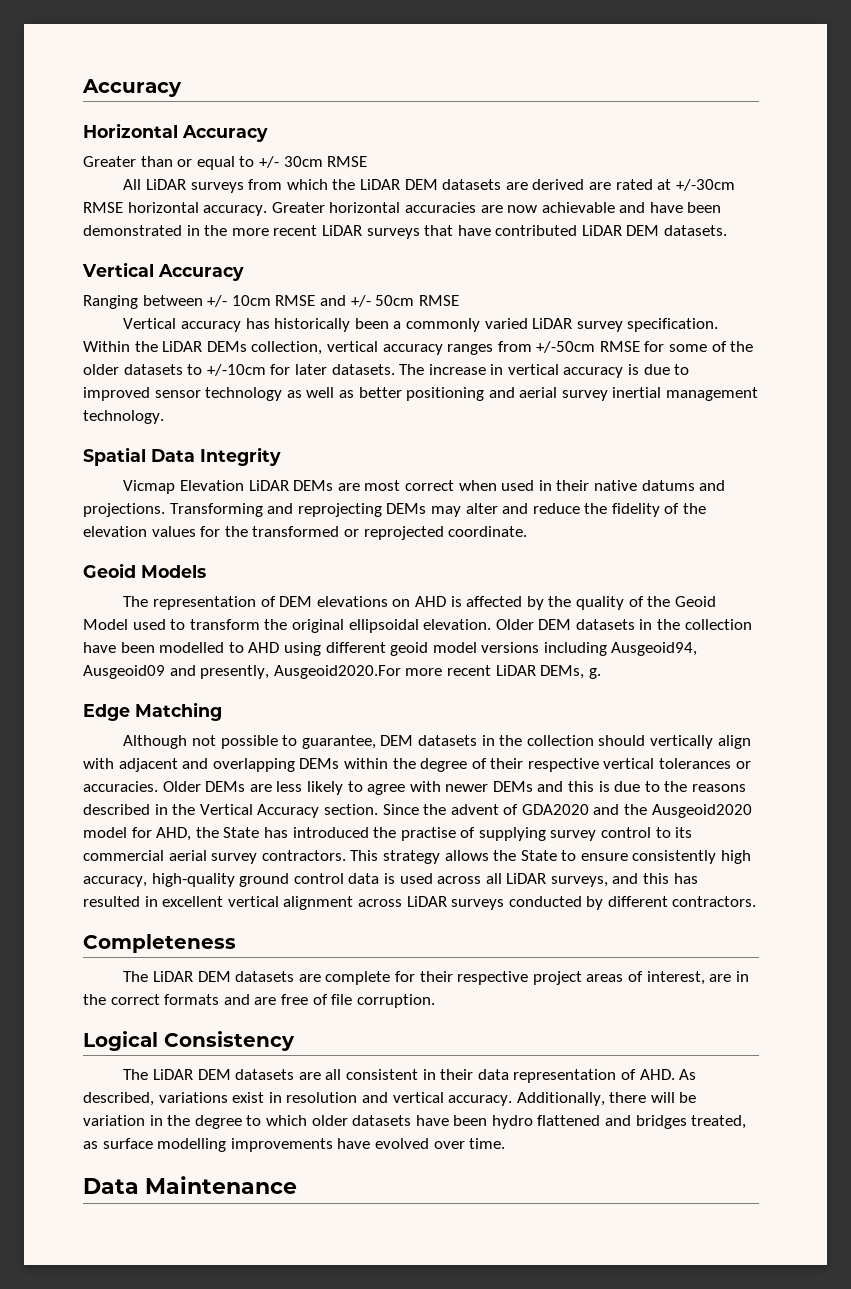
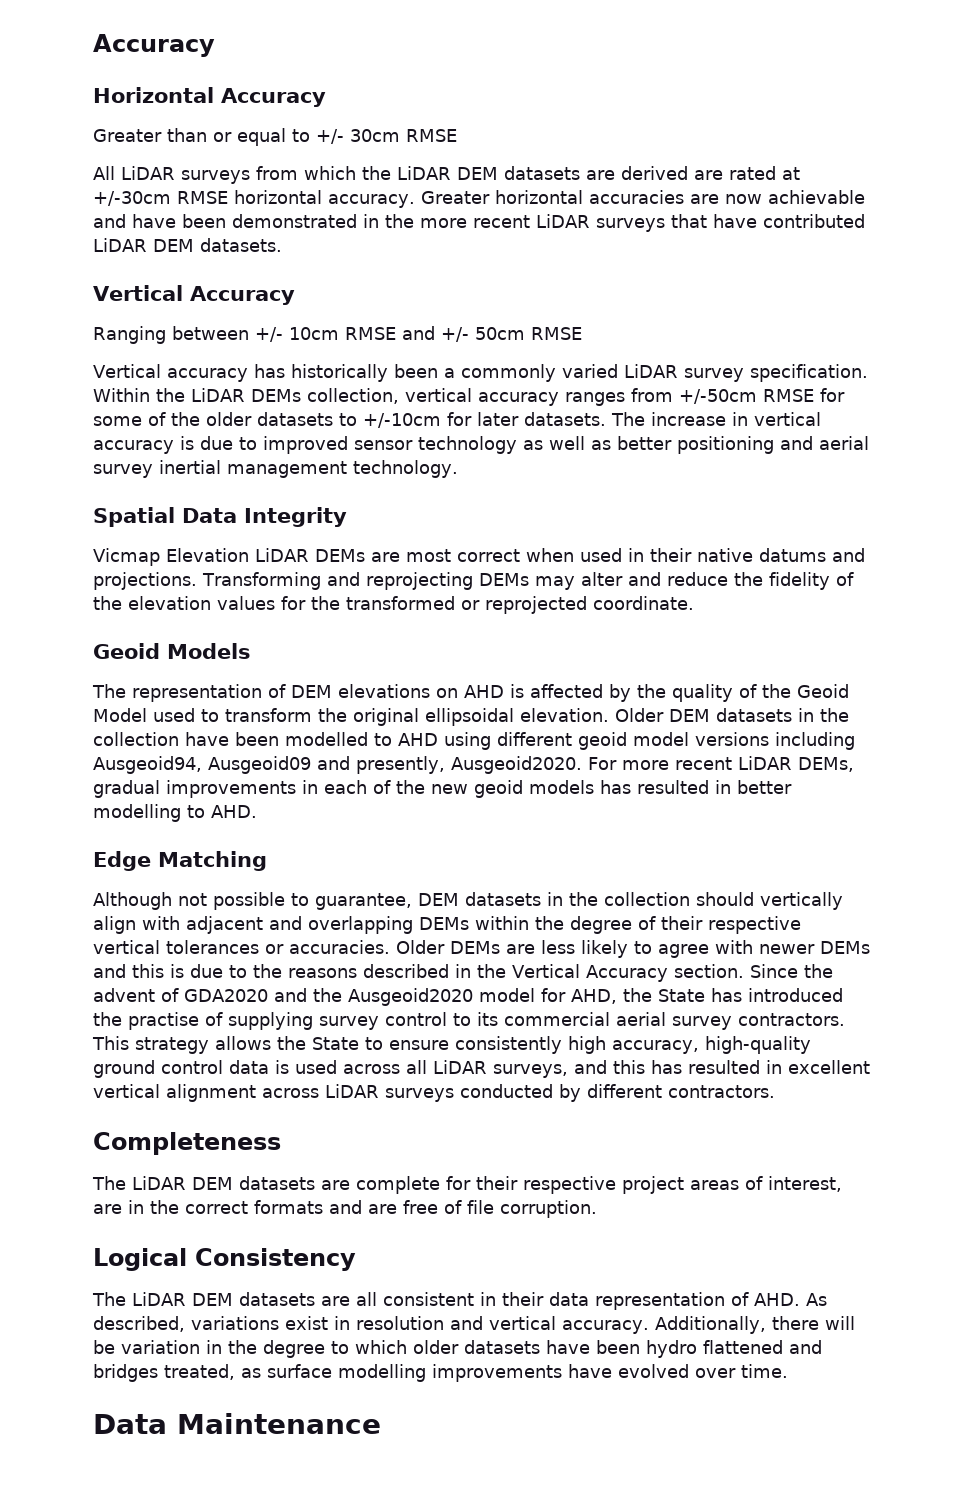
- Older DEM datasets in the collection have been modelled to AHD using different geoid model versions including Ausgeoid94, Ausgeoid09 and presently, Ausgeoid2020.For more recent LiDAR DEMs, g.
+ Older DEM datasets in the collection have been modelled to AHD using different geoid model versions including Ausgeoid94, Ausgeoid09 and presently, Ausgeoid2020. For more recent LiDAR DEMs, gradual improvements in each of the new geoid models has resulted in better modelling to AHD.

